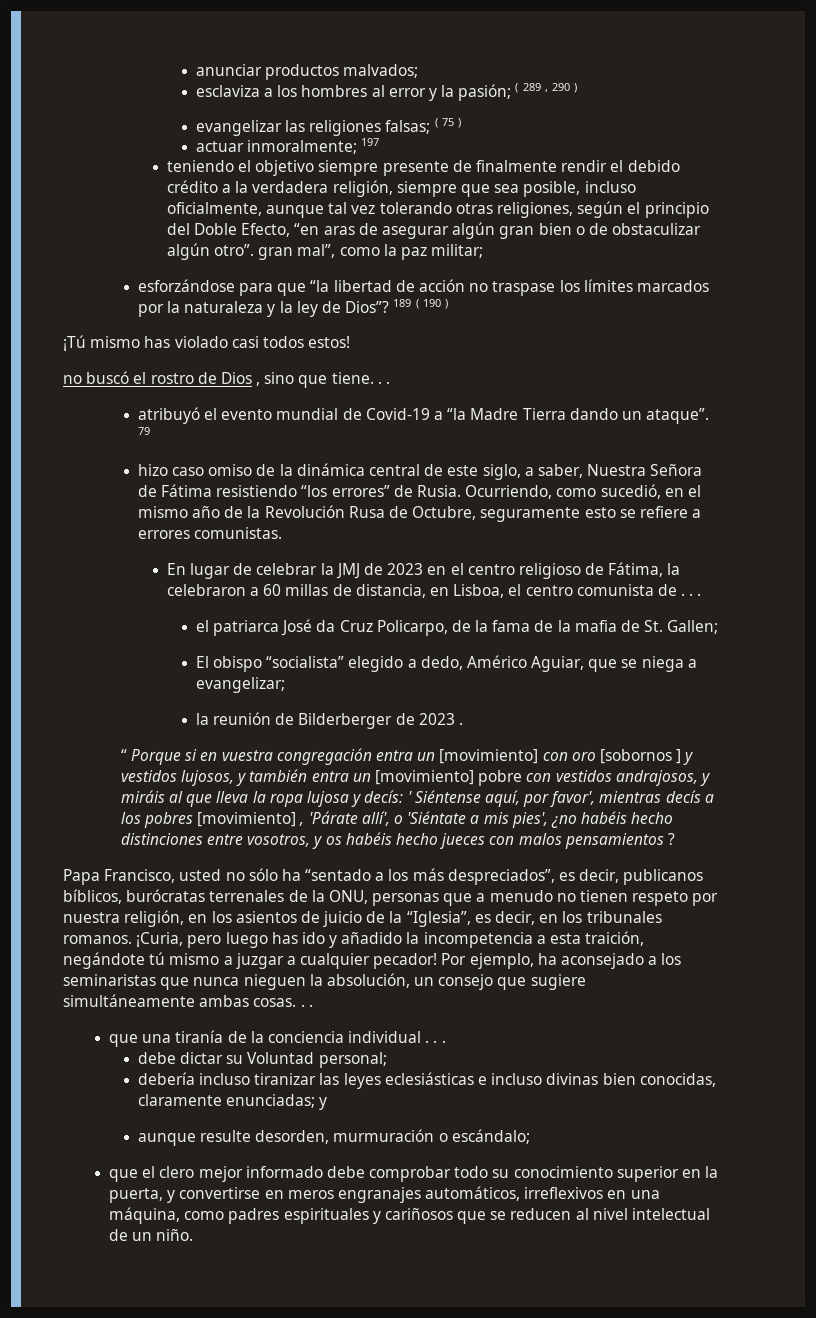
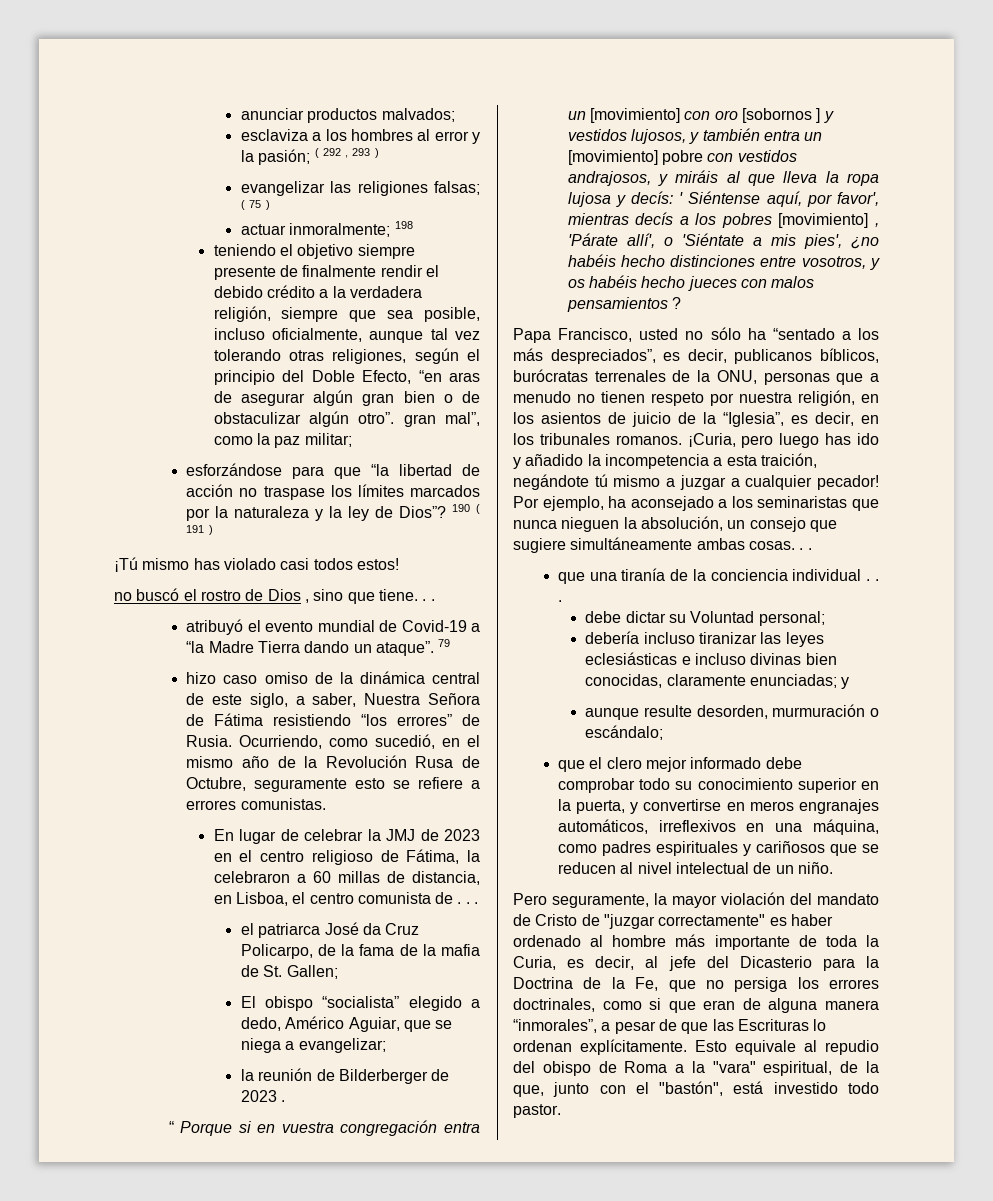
- esclaviza a los hombres al error y la pasión; ( 289 , 290 )
+ esclaviza a los hombres al error y la pasión; ( 292 , 293 )
- actuar inmoralmente; 197
+ actuar inmoralmente; 198
- 189 ( 190 )
+ 190 ( 191 )
+ Pero seguramente, la mayor violación del mandato de Cristo de "juzgar correctamente" es haber ordenado al hombre más importante de toda la Curia, es decir, al jefe del Dicasterio para la Doctrina de la Fe, que no persiga los errores doctrinales, como si que eran de alguna manera “inmorales”, a pesar de que las Escrituras lo ordenan explícitamente. Esto equivale al repudio del obispo de Roma a la "vara" espiritual, de la que, junto con el "bastón", está investido todo pastor.

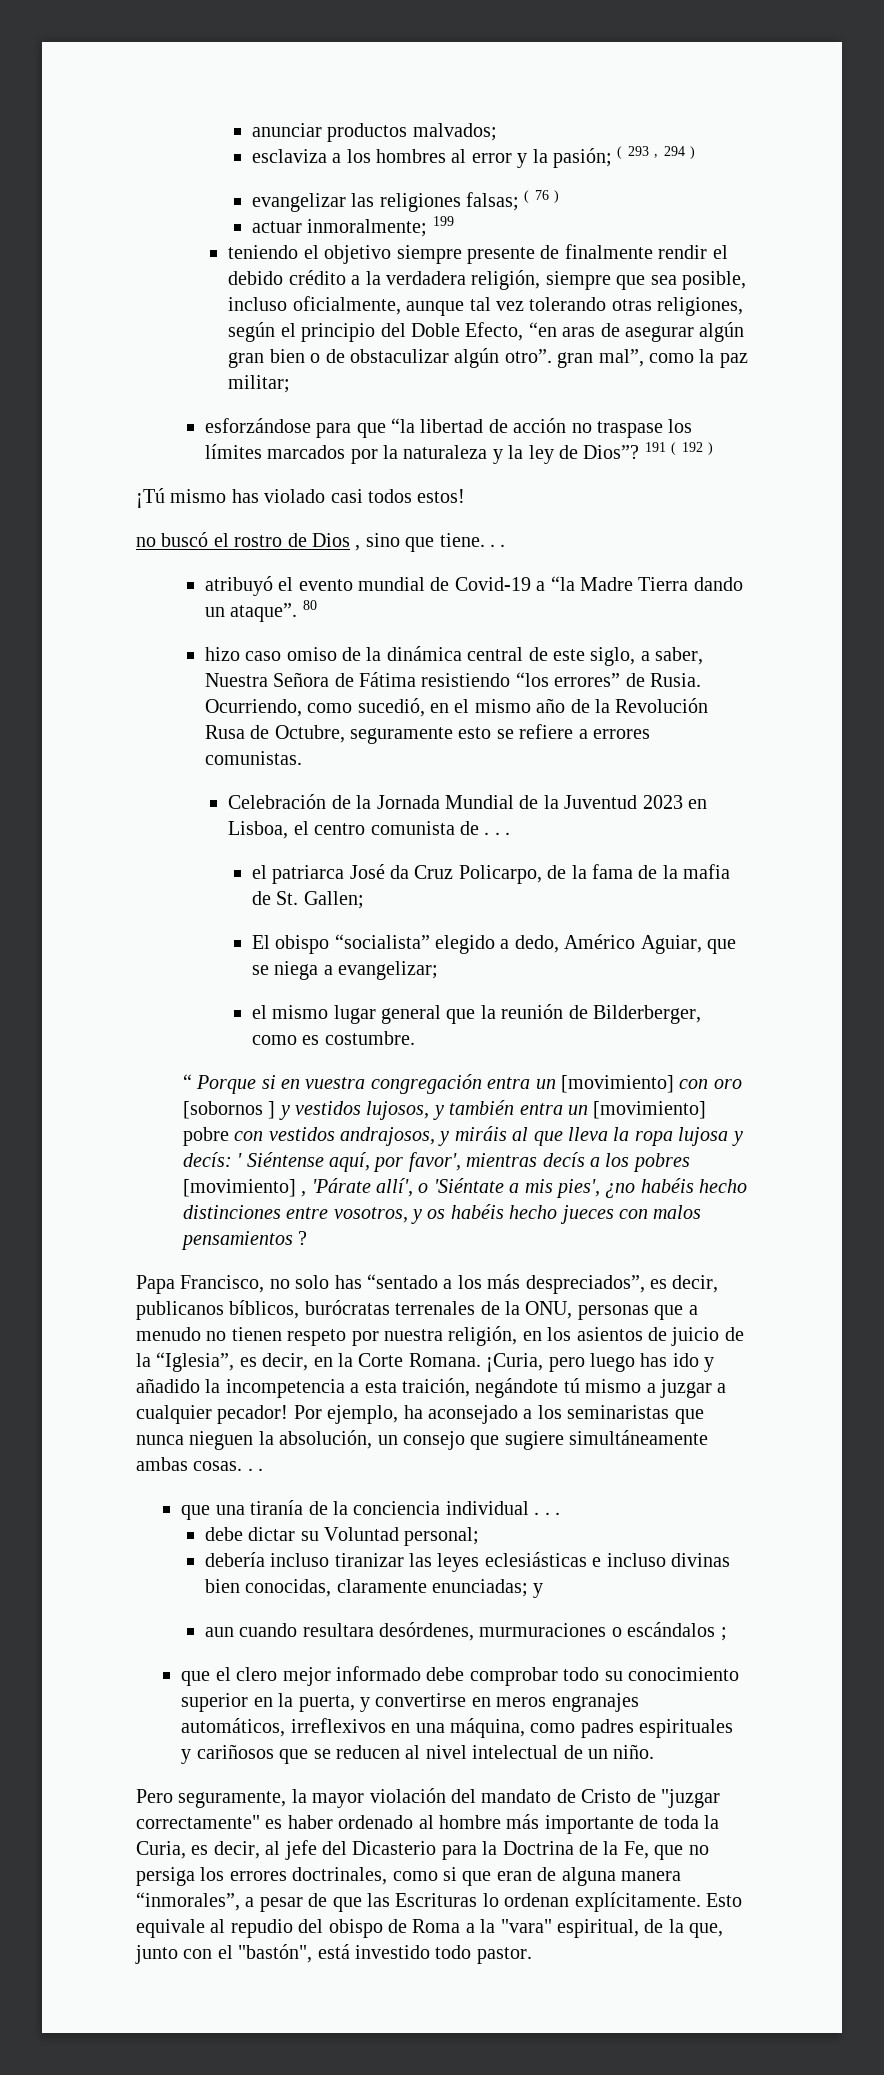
- esclaviza a los hombres al error y la pasión; ( 292 , 293 )
+ esclaviza a los hombres al error y la pasión; ( 293 , 294 )
- evangelizar las religiones falsas; ( 75 )
+ evangelizar las religiones falsas; ( 76 )
- actuar inmoralmente; 198
+ actuar inmoralmente; 199
- 190 ( 191 )
+ 191 ( 192 )
- 79
+ 80
- En lugar de celebrar la JMJ de 2023 en el centro religioso de Fátima, la celebraron a 60 millas de distancia, en Lisboa, el centro comunista de . . .
+ Celebración de la Jornada Mundial de la Juventud 2023 en Lisboa, el centro comunista de . . .
- la reunión de Bilderberger de 2023 .
+ el mismo lugar general que la reunión de Bilderberger, como es costumbre.
- Papa Francisco, usted no sólo ha “sentado a los más despreciados”, es decir, publicanos bíblicos, burócratas terrenales de la ONU, personas que a menudo no tienen respeto por nuestra religión, en los asientos de juicio de la “Iglesia”, es decir, en los tribunales romanos.
+ Papa Francisco, no solo has “sentado a los más despreciados”, es decir, publicanos bíblicos, burócratas terrenales de la ONU, personas que a menudo no tienen respeto por nuestra religión, en los asientos de juicio de la “Iglesia”, es decir, en la Corte Romana.
- aunque resulte desorden, murmuración o escándalo;
+ aun cuando resultara desórdenes, murmuraciones o escándalos ;

